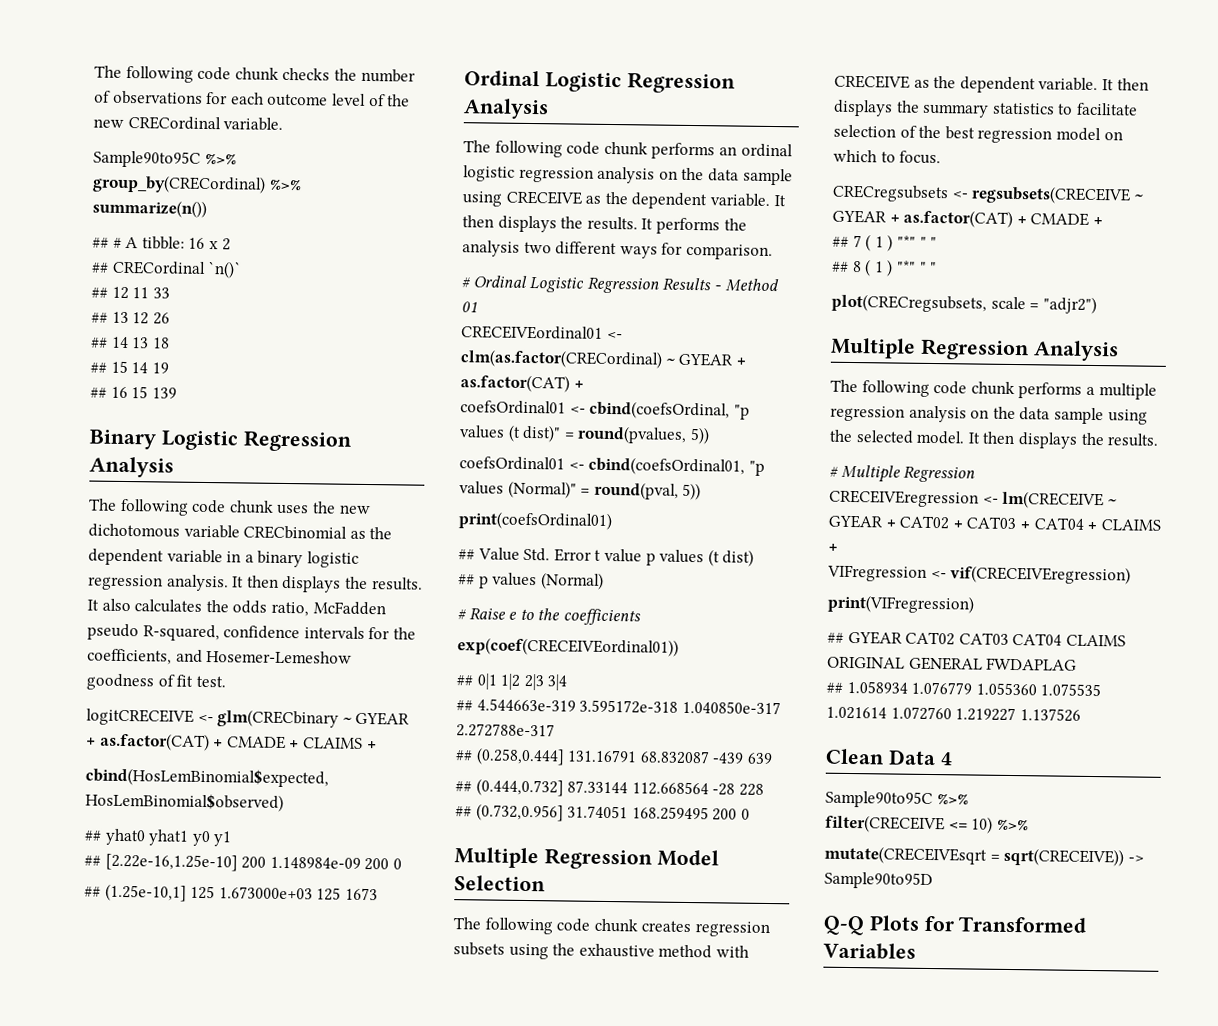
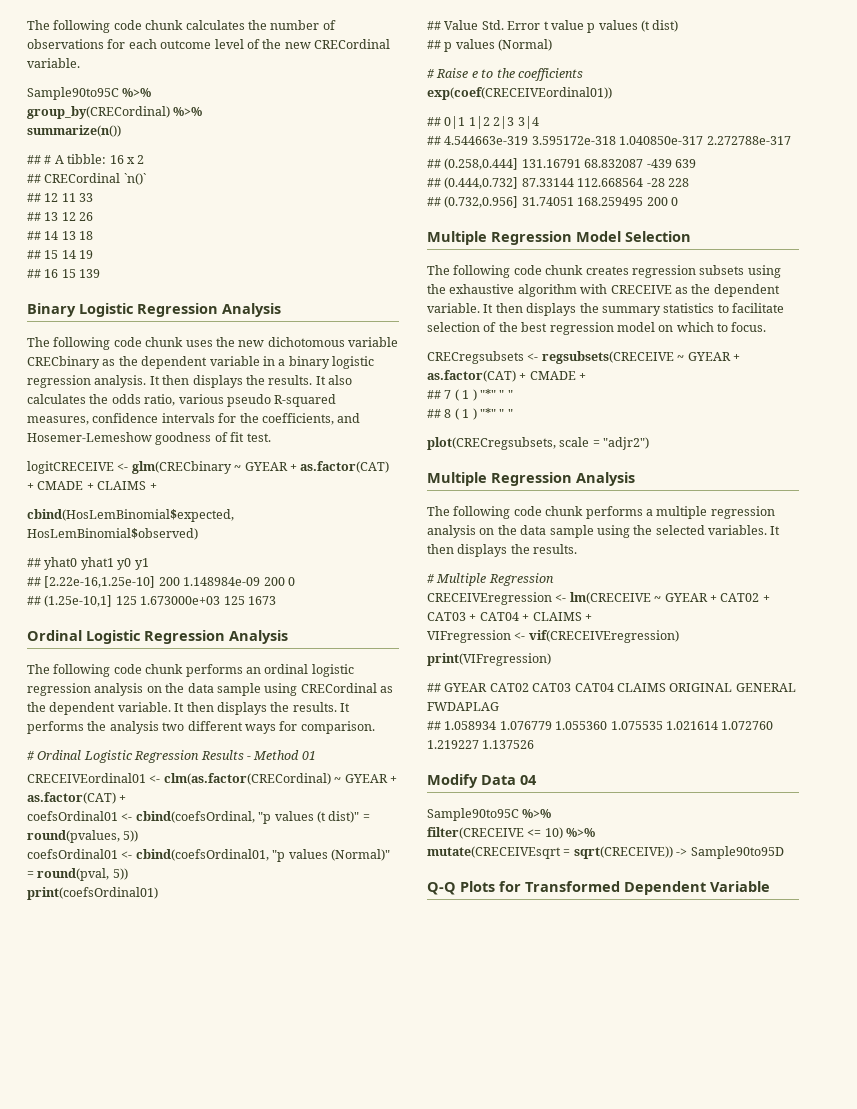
- The following code chunk checks the number of observations for each outcome level of the new CRECordinal variable.
+ The following code chunk calculates the number of observations for each outcome level of the new CRECordinal variable.
- The following code chunk uses the new dichotomous variable CRECbinomial as the dependent variable in a binary logistic regression analysis.
+ The following code chunk uses the new dichotomous variable CRECbinary as the dependent variable in a binary logistic regression analysis.
- It also calculates the odds ratio, McFadden pseudo R-squared, confidence intervals for the coefficients, and Hosemer-Lemeshow goodness of fit test.
+ It also calculates the odds ratio, various pseudo R-squared measures, confidence intervals for the coefficients, and Hosemer-Lemeshow goodness of fit test.
- The following code chunk performs an ordinal logistic regression analysis on the data sample using CRECEIVE as the dependent variable.
+ The following code chunk performs an ordinal logistic regression analysis on the data sample using CRECordinal as the dependent variable.
- The following code chunk creates regression subsets using the exhaustive method with CRECEIVE as the dependent variable.
+ The following code chunk creates regression subsets using the exhaustive algorithm with CRECEIVE as the dependent variable.
- The following code chunk performs a multiple regression analysis on the data sample using the selected model.
+ The following code chunk performs a multiple regression analysis on the data sample using the selected variables.
- Clean Data 4
+ Modify Data 04
- Q-Q Plots for Transformed Variables
+ Q-Q Plots for Transformed Dependent Variable

